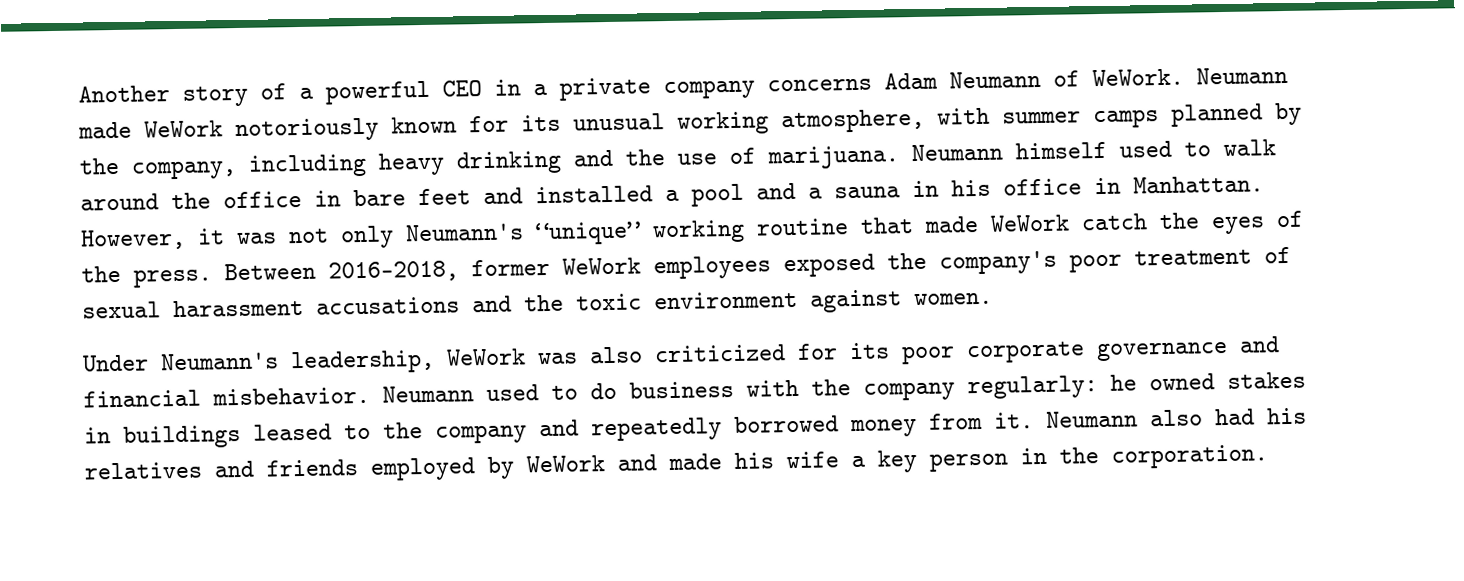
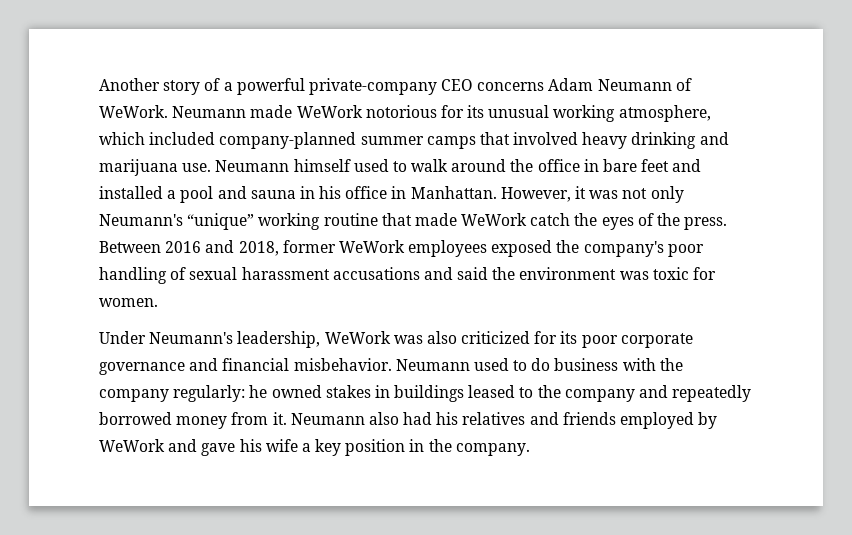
- Another story of a powerful CEO in a private company concerns Adam Neumann of WeWork.
+ Another story of a powerful private-company CEO concerns Adam Neumann of WeWork.
- Neumann made WeWork notoriously known for its unusual working atmosphere, with summer camps planned by the company, including heavy drinking and the use of marijuana.
+ Neumann made WeWork notorious for its unusual working atmosphere, which included company-planned summer camps that involved heavy drinking and marijuana use.
- Neumann himself used to walk around the office in bare feet and installed a pool and a sauna in his office in Manhattan.
+ Neumann himself used to walk around the office in bare feet and installed a pool and sauna in his office in Manhattan.
- Between 2016-2018, former WeWork employees exposed the company's poor treatment of sexual harassment accusations and the toxic environment against women.
+ Between 2016 and 2018, former WeWork employees exposed the company's poor handling of sexual harassment accusations and said the environment was toxic for women.
- Neumann also had his relatives and friends employed by WeWork and made his wife a key person in the corporation.
+ Neumann also had his relatives and friends employed by WeWork and gave his wife a key position in the company.

